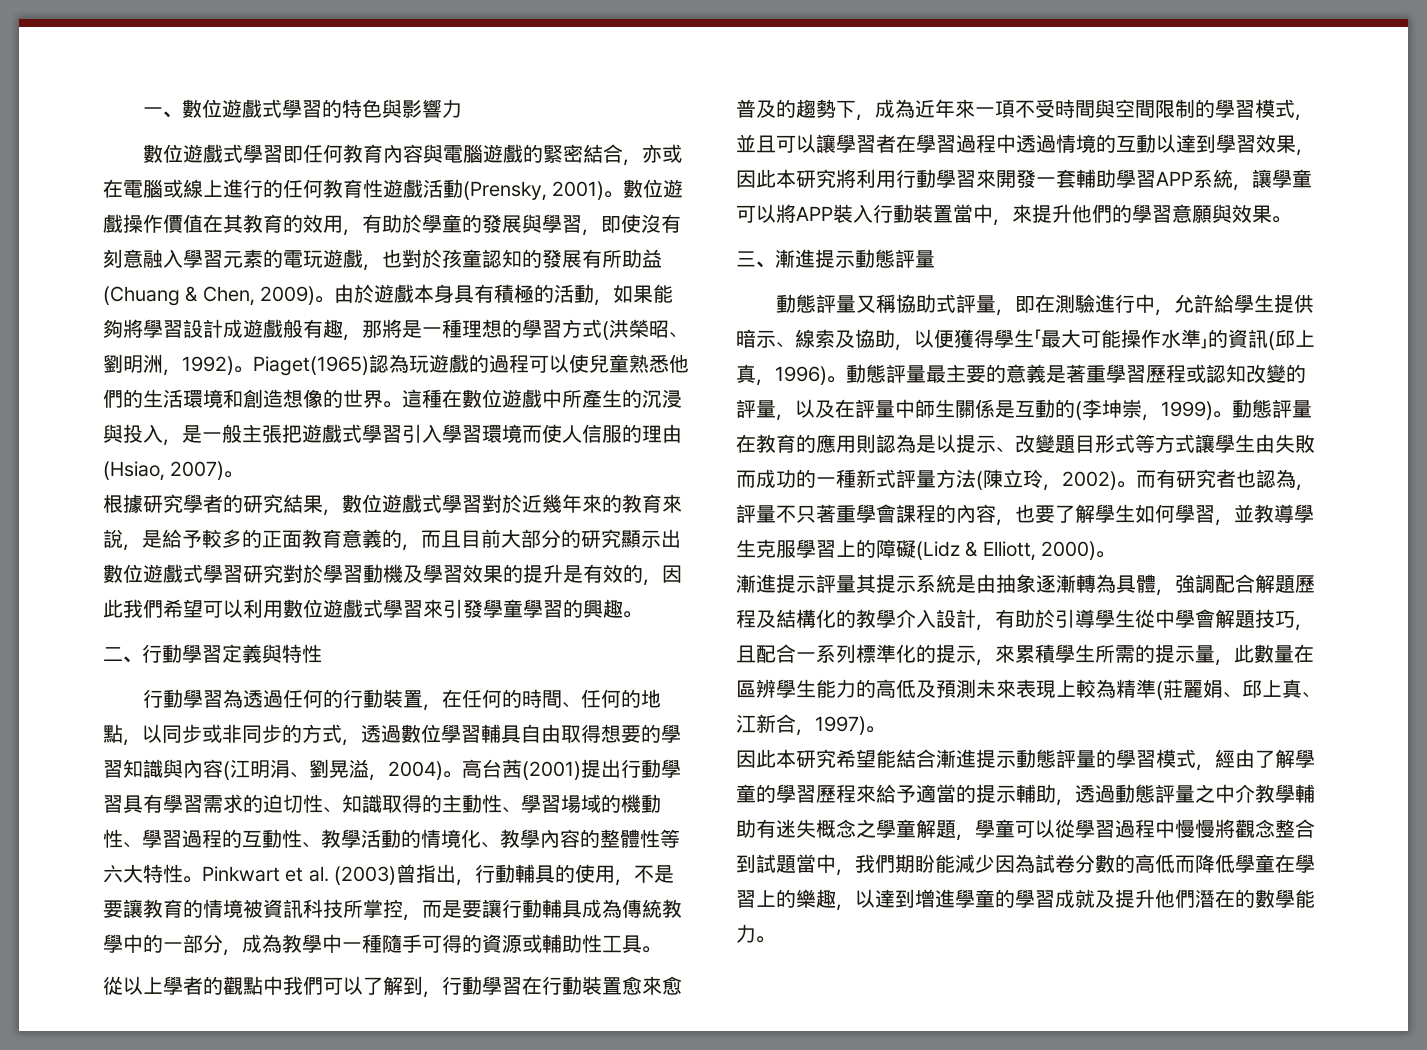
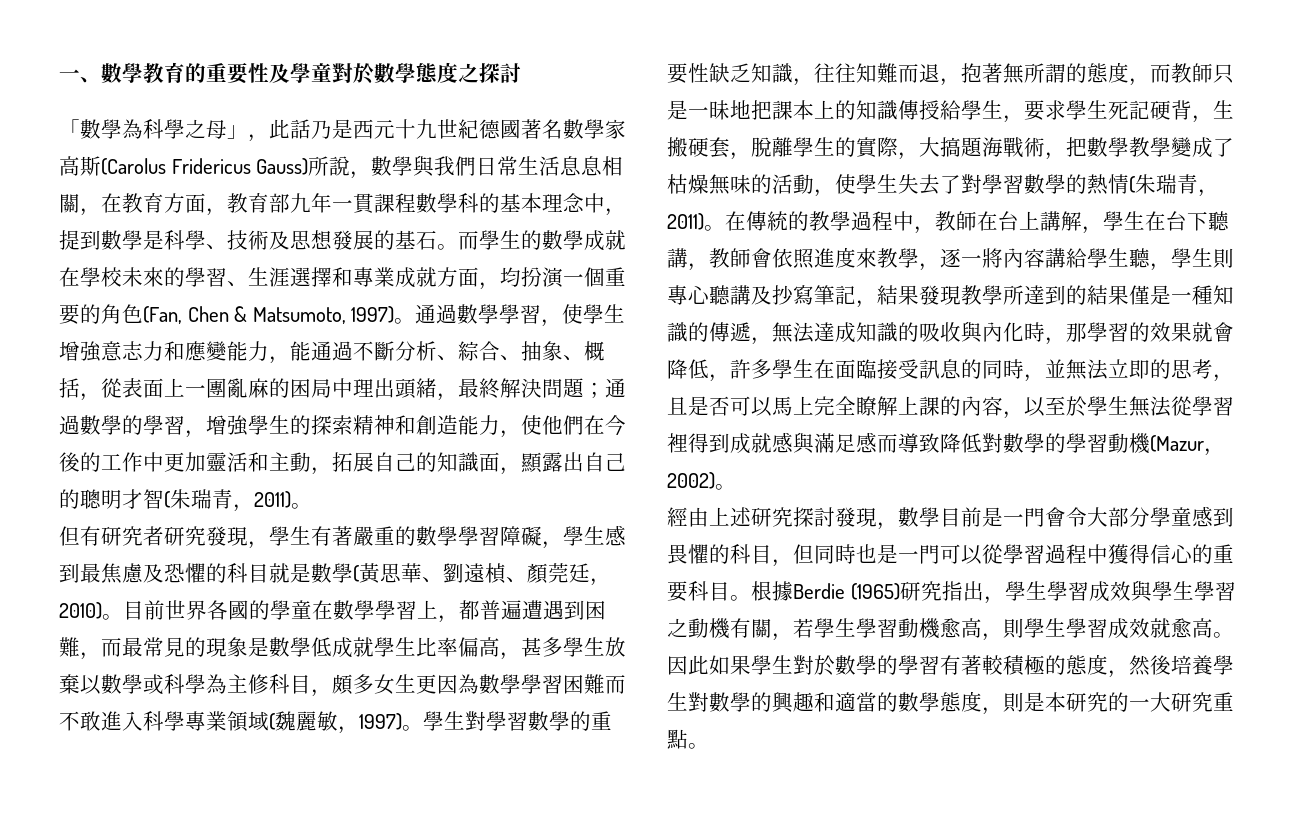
- 一、數位遊戲式學習的特色與影響力
- 數位遊戲式學習即任何教育內容與電腦遊戲的緊密結合，亦或在電腦或線上進行的任何教育性遊戲活動(Prensky, 2001)。數位遊戲操作價值在其教育的效用，有助於學童的發展與學習，即使沒有刻意融入學習元素的電玩遊戲，也對於孩童認知的發展有所助益(Chuang & Chen, 2009)。由於遊戲本身具有積極的活動，如果能夠將學習設計成遊戲般有趣，那將是一種理想的學習方式(洪榮昭、劉明洲，1992)。Piaget(1965)認為玩遊戲的過程可以使兒童熟悉他們的生活環境和創造想像的世界。這種在數位遊戲中所產生的沉浸與投入，是一般主張把遊戲式學習引入學習環境而使人信服的理由(Hsiao, 2007)。
- 根據研究學者的研究結果，數位遊戲式學習對於近幾年來的教育來說，是給予較多的正面教育意義的，而且目前大部分的研究顯示出數位遊戲式學習研究對於學習動機及學習效果的提升是有效的，因此我們希望可以利用數位遊戲式學習來引發學童學習的興趣。
- 二、行動學習定義與特性
- 行動學習為透過任何的行動裝置，在任何的時間、任何的地點，以同步或非同步的方式，透過數位學習輔具自由取得想要的學習知識與內容(江明涓、劉晃溢，2004)。高台茜(2001)提出行動學習具有學習需求的迫切性、知識取得的主動性、學習場域的機動性、學習過程的互動性、教學活動的情境化、教學內容的整體性等六大特性。Pinkwart et al. (2003)曾指出，行動輔具的使用，不是要讓教育的情境被資訊科技所掌控，而是要讓行動輔具成為傳統教學中的一部分，成為教學中一種隨手可得的資源或輔助性工具。
- 從以上學者的觀點中我們可以了解到，行動學習在行動裝置愈來愈普及的趨勢下，成為近年來一項不受時間與空間限制的學習模式，並且可以讓學習者在學習過程中透過情境的互動以達到學習效果，因此本研究將利用行動學習來開發一套輔助學習APP系統，讓學童可以將APP裝入行動裝置當中，來提升他們的學習意願與效果。
- 三、漸進提示動態評量
- 動態評量又稱協助式評量，即在測驗進行中，允許給學生提供暗示、線索及協助，以便獲得學生「最大可能操作水準」的資訊(邱上真，1996)。動態評量最主要的意義是著重學習歷程或認知改變的評量，以及在評量中師生關係是互動的(李坤崇，1999)。動態評量在教育的應用則認為是以提示、改變題目形式等方式讓學生由失敗而成功的一種新式評量方法(陳立玲，2002)。而有研究者也認為，評量不只著重學會課程的內容，也要了解學生如何學習，並教導學生克服學習上的障礙(Lidz & Elliott, 2000)。
- 漸進提示評量其提示系統是由抽象逐漸轉為具體，強調配合解題歷程及結構化的教學介入設計，有助於引導學生從中學會解題技巧，且配合一系列標準化的提示，來累積學生所需的提示量，此數量在區辨學生能力的高低及預測未來表現上較為精準(莊麗娟、邱上真、江新合，1997)。
- 因此本研究希望能結合漸進提示動態評量的學習模式，經由了解學童的學習歷程來給予適當的提示輔助，透過動態評量之中介教學輔助有迷失概念之學童解題，學童可以從學習過程中慢慢將觀念整合到試題當中，我們期盼能減少因為試卷分數的高低而降低學童在學習上的樂趣，以達到增進學童的學習成就及提升他們潛在的數學能力。
+ 一、數學教育的重要性及學童對於數學態度之探討
+ 「數學為科學之母」，此話乃是西元十九世紀德國著名數學家高斯(Carolus Fridericus Gauss)所說，數學與我們日常生活息息相關，在教育方面，教育部九年一貫課程數學科的基本理念中，提到數學是科學、技術及思想發展的基石。而學生的數學成就在學校未來的學習、生涯選擇和專業成就方面，均扮演一個重要的角色(Fan, Chen & Matsumoto, 1997)。通過數學學習，使學生增強意志力和應變能力，能通過不斷分析、綜合、抽象、概括，從表面上一團亂麻的困局中理出頭緒，最終解決問題；通過數學的學習，增強學生的探索精神和創造能力，使他們在今後的工作中更加靈活和主動，拓展自己的知識面，顯露出自己的聰明才智(朱瑞青，2011)。
+ 但有研究者研究發現，學生有著嚴重的數學學習障礙，學生感到最焦慮及恐懼的科目就是數學(黃思華、劉遠楨、顏莞廷，2010)。目前世界各國的學童在數學學習上，都普遍遭遇到困難，而最常見的現象是數學低成就學生比率偏高，甚多學生放棄以數學或科學為主修科目，頗多女生更因為數學學習困難而不敢進入科學專業領域(魏麗敏，1997)。學生對學習數學的重要性缺乏知識，往往知難而退，抱著無所謂的態度，而教師只是一昧地把課本上的知識傳授給學生，要求學生死記硬背，生搬硬套，脫離學生的實際，大搞題海戰術，把數學教學變成了枯燥無味的活動，使學生失去了對學習數學的熱情(朱瑞青，2011)。在傳統的教學過程中，教師在台上講解，學生在台下聽講，教師會依照進度來教學，逐一將內容講給學生聽，學生則專心聽講及抄寫筆記，結果發現教學所達到的結果僅是一種知識的傳遞，無法達成知識的吸收與內化時，那學習的效果就會降低，許多學生在面臨接受訊息的同時，並無法立即的思考，且是否可以馬上完全瞭解上課的內容，以至於學生無法從學習裡得到成就感與滿足感而導致降低對數學的學習動機(Mazur，2002)。
+ 經由上述研究探討發現，數學目前是一門會令大部分學童感到畏懼的科目，但同時也是一門可以從學習過程中獲得信心的重要科目。根據Berdie (1965)研究指出，學生學習成效與學生學習之動機有關，若學生學習動機愈高，則學生學習成效就愈高。因此如果學生對於數學的學習有著較積極的態度，然後培養學生對數學的興趣和適當的數學態度，則是本研究的一大研究重點。

